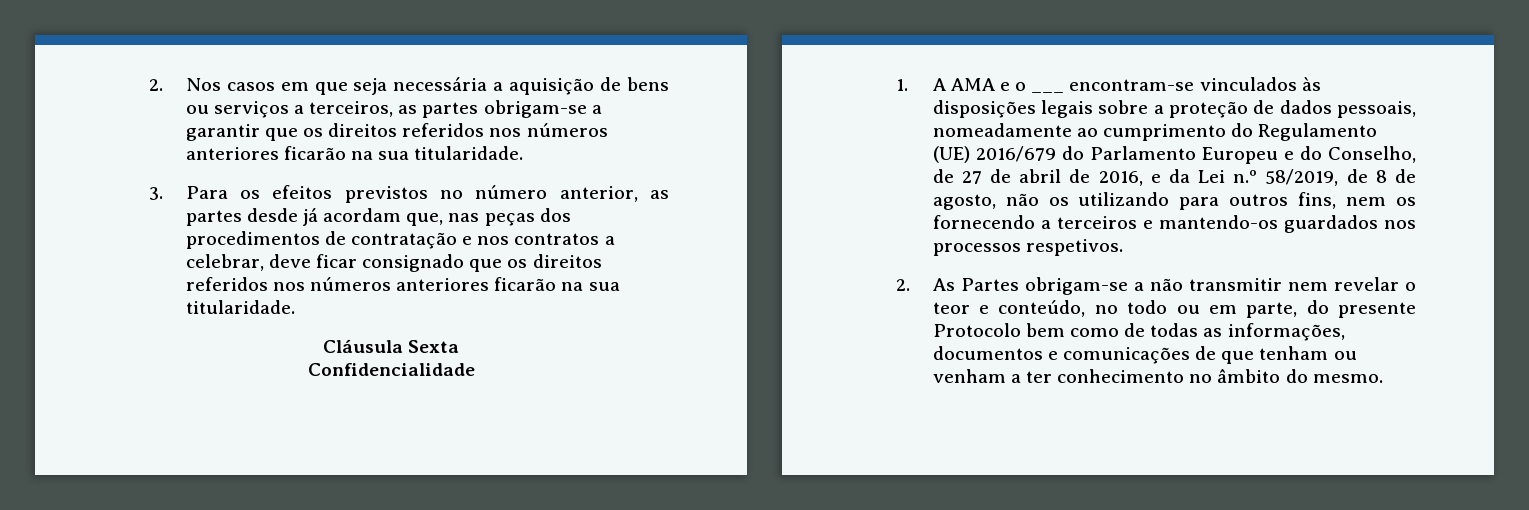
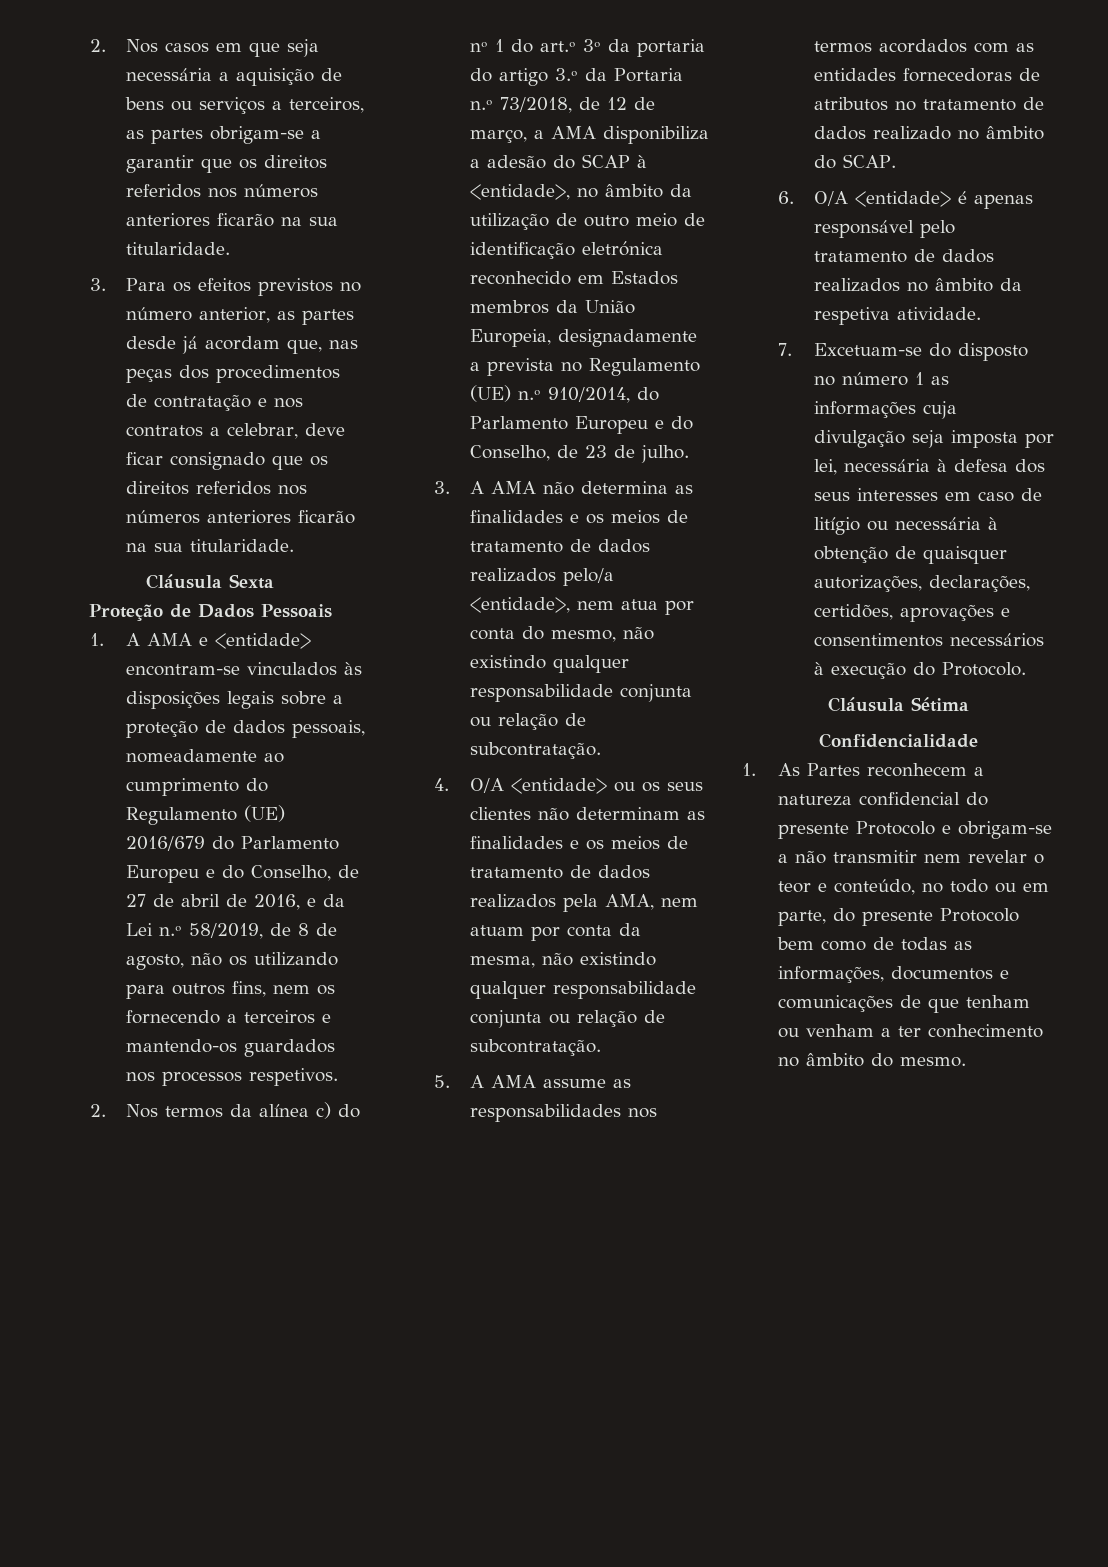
- Confidencialidade
+ Proteção de Dados Pessoais
- 1. A AMA e o ___ encontram-se vinculados às disposições legais sobre a proteção de dados pessoais, nomeadamente ao cumprimento do Regulamento (UE) 2016/679 do Parlamento Europeu e do Conselho, de 27 de abril de 2016, e da Lei n.º 58/2019, de 8 de agosto, não os utilizando para outros fins, nem os fornecendo a terceiros e mantendo-os guardados nos processos respetivos.
+ 1. A AMA e <entidade> encontram-se vinculados às disposições legais sobre a proteção de dados pessoais, nomeadamente ao cumprimento do Regulamento (UE) 2016/679 do Parlamento Europeu e do Conselho, de 27 de abril de 2016, e da Lei n.º 58/2019, de 8 de agosto, não os utilizando para outros fins, nem os fornecendo a terceiros e mantendo-os guardados nos processos respetivos.
- 2. As Partes obrigam-se a não transmitir nem revelar o teor e conteúdo, no todo ou em parte, do presente Protocolo bem como de todas as informações, documentos e comunicações de que tenham ou venham a ter conhecimento no âmbito do mesmo.
+ 2. Nos termos da alínea c) do nº 1 do art.º 3º da portaria do artigo 3.º da Portaria n.º 73/2018, de 12 de março, a AMA disponibiliza a adesão do SCAP à <entidade>, no âmbito da utilização de outro meio de identificação eletrónica reconhecido em Estados membros da União Europeia, designadamente a prevista no Regulamento (UE) n.º 910/2014, do Parlamento Europeu e do Conselho, de 23 de julho.
+ 3. A AMA não determina as finalidades e os meios de tratamento de dados realizados pelo/a <entidade>, nem atua por conta do mesmo, não existindo qualquer responsabilidade conjunta ou relação de subcontratação.
+ 4. O/A <entidade> ou os seus clientes não determinam as finalidades e os meios de tratamento de dados realizados pela AMA, nem atuam por conta da mesma, não existindo qualquer responsabilidade conjunta ou relação de subcontratação.
+ 5. A AMA assume as responsabilidades nos termos acordados com as entidades fornecedoras de atributos no tratamento de dados realizado no âmbito do SCAP.
+ 6. O/A <entidade> é apenas responsável pelo tratamento de dados realizados no âmbito da respetiva atividade.
+ 7. Excetuam-se do disposto no número 1 as informações cuja divulgação seja imposta por lei, necessária à defesa dos seus interesses em caso de litígio ou necessária à obtenção de quaisquer autorizações, declarações, certidões, aprovações e consentimentos necessários à execução do Protocolo.
+ Cláusula Sétima
+ Confidencialidade
+ 1. As Partes reconhecem a natureza confidencial do presente Protocolo e obrigam-se a não transmitir nem revelar o teor e conteúdo, no todo ou em parte, do presente Protocolo bem como de todas as informações, documentos e comunicações de que tenham ou venham a ter conhecimento no âmbito do mesmo.

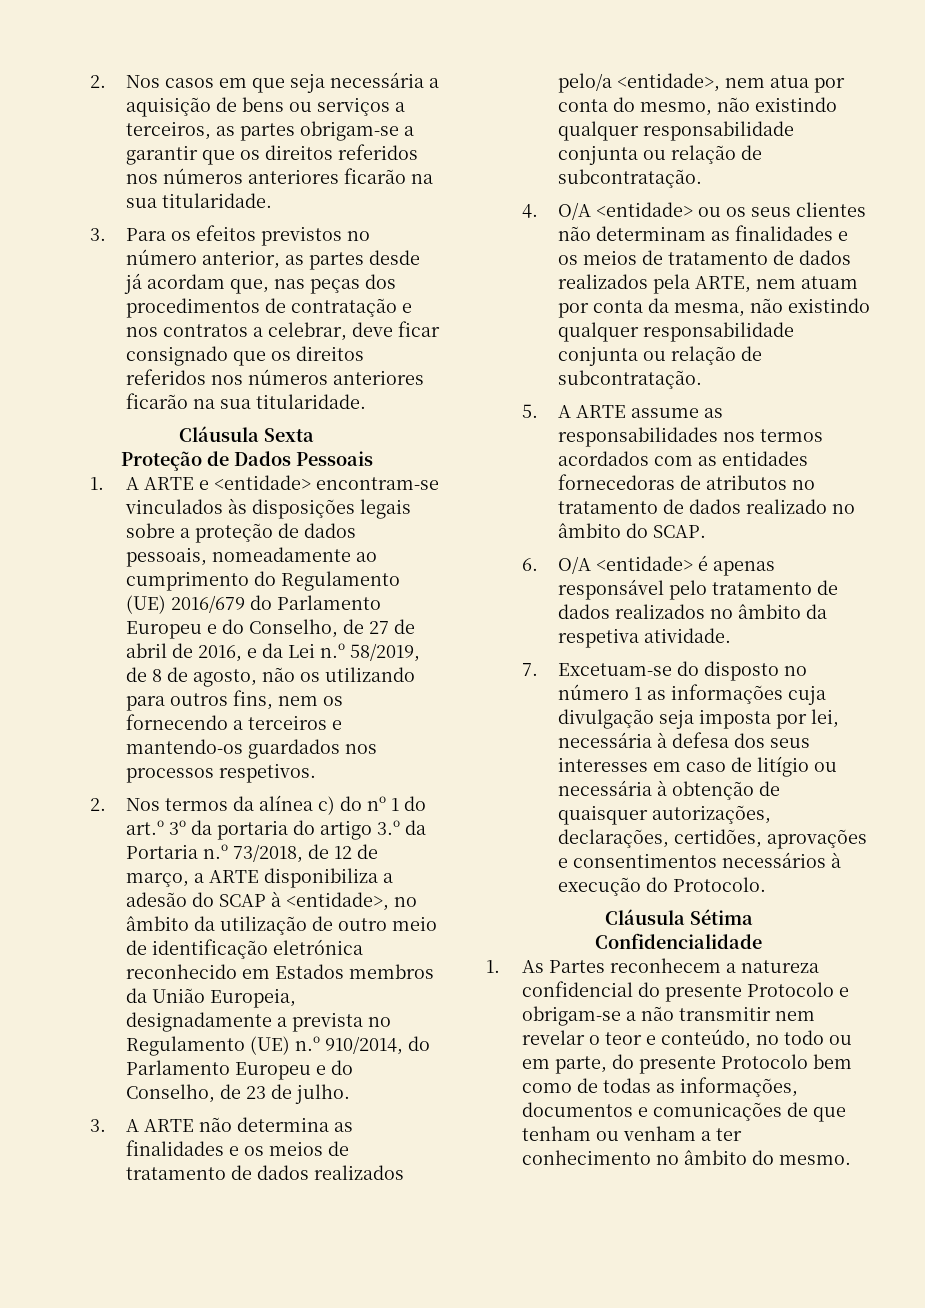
- 1. A AMA e <entidade> encontram-se vinculados às disposições legais sobre a proteção de dados pessoais, nomeadamente ao cumprimento do Regulamento (UE) 2016/679 do Parlamento Europeu e do Conselho, de 27 de abril de 2016, e da Lei n.º 58/2019, de 8 de agosto, não os utilizando para outros fins, nem os fornecendo a terceiros e mantendo-os guardados nos processos respetivos.
+ 1. A ARTE e <entidade> encontram-se vinculados às disposições legais sobre a proteção de dados pessoais, nomeadamente ao cumprimento do Regulamento (UE) 2016/679 do Parlamento Europeu e do Conselho, de 27 de abril de 2016, e da Lei n.º 58/2019, de 8 de agosto, não os utilizando para outros fins, nem os fornecendo a terceiros e mantendo-os guardados nos processos respetivos.
- 2. Nos termos da alínea c) do nº 1 do art.º 3º da portaria do artigo 3.º da Portaria n.º 73/2018, de 12 de março, a AMA disponibiliza a adesão do SCAP à <entidade>, no âmbito da utilização de outro meio de identificação eletrónica reconhecido em Estados membros da União Europeia, designadamente a prevista no Regulamento (UE) n.º 910/2014, do Parlamento Europeu e do Conselho, de 23 de julho.
+ 2. Nos termos da alínea c) do nº 1 do art.º 3º da portaria do artigo 3.º da Portaria n.º 73/2018, de 12 de março, a ARTE disponibiliza a adesão do SCAP à <entidade>, no âmbito da utilização de outro meio de identificação eletrónica reconhecido em Estados membros da União Europeia, designadamente a prevista no Regulamento (UE) n.º 910/2014, do Parlamento Europeu e do Conselho, de 23 de julho.
- 3. A AMA não determina as finalidades e os meios de tratamento de dados realizados pelo/a <entidade>, nem atua por conta do mesmo, não existindo qualquer responsabilidade conjunta ou relação de subcontratação.
+ 3. A ARTE não determina as finalidades e os meios de tratamento de dados realizados pelo/a <entidade>, nem atua por conta do mesmo, não existindo qualquer responsabilidade conjunta ou relação de subcontratação.
- 4. O/A <entidade> ou os seus clientes não determinam as finalidades e os meios de tratamento de dados realizados pela AMA, nem atuam por conta da mesma, não existindo qualquer responsabilidade conjunta ou relação de subcontratação.
+ 4. O/A <entidade> ou os seus clientes não determinam as finalidades e os meios de tratamento de dados realizados pela ARTE, nem atuam por conta da mesma, não existindo qualquer responsabilidade conjunta ou relação de subcontratação.
- 5. A AMA assume as responsabilidades nos termos acordados com as entidades fornecedoras de atributos no tratamento de dados realizado no âmbito do SCAP.
+ 5. A ARTE assume as responsabilidades nos termos acordados com as entidades fornecedoras de atributos no tratamento de dados realizado no âmbito do SCAP.

